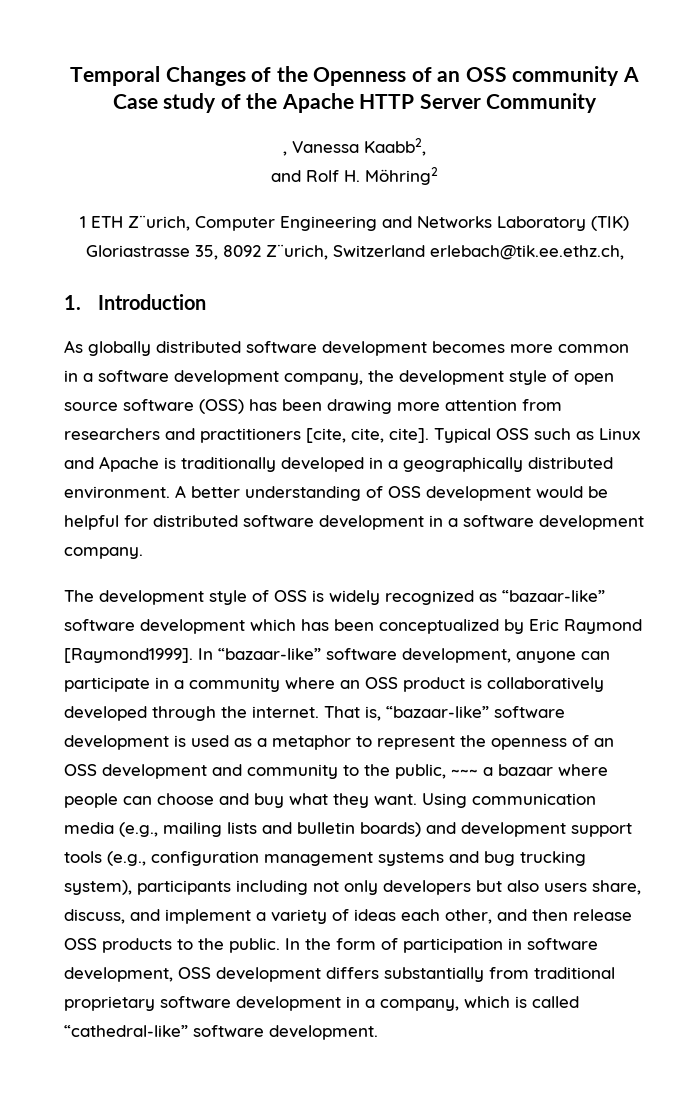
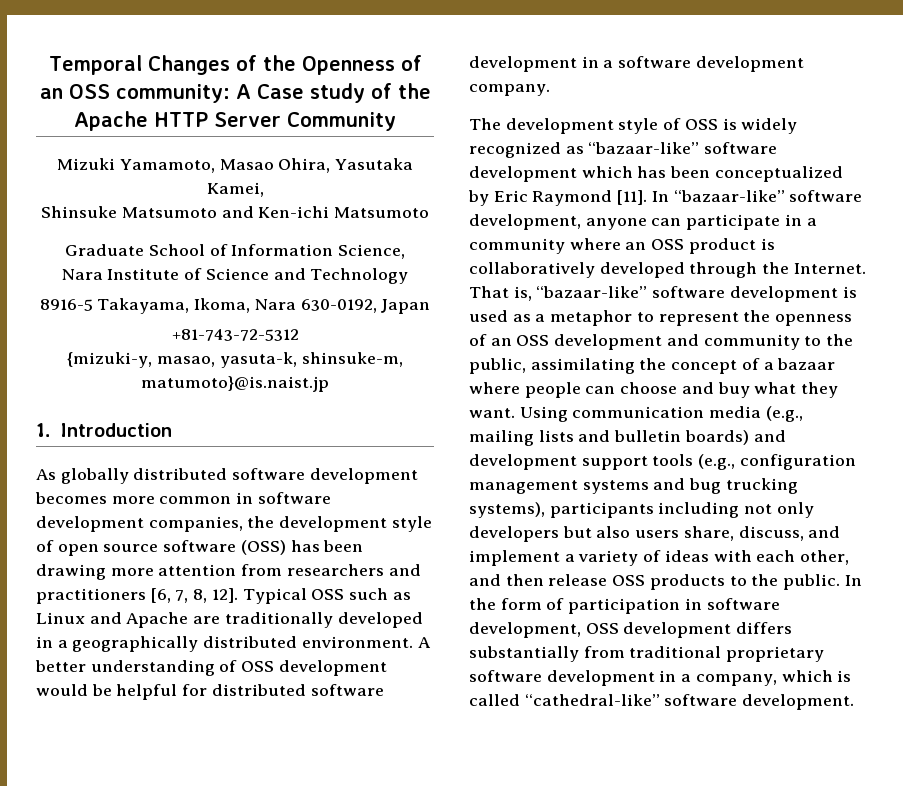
- Temporal Changes of the Openness of an OSS community A Case study of the Apache HTTP Server Community
+ Temporal Changes of the Openness of an OSS community: A Case study of the Apache HTTP Server Community
- , Vanessa Kaabb2,
- and Rolf H. Möhring2
- 1 ETH Z¨urich, Computer Engineering and Networks Laboratory (TIK) Gloriastrasse 35, 8092 Z¨urich, Switzerland erlebach@tik.ee.ethz.ch,
+ Mizuki Yamamoto, Masao Ohira, Yasutaka Kamei,
+ Shinsuke Matsumoto and Ken-ichi Matsumoto
+ Graduate School of Information Science,
+ Nara Institute of Science and Technology
+ 8916-5 Takayama, Ikoma, Nara 630-0192, Japan
+ +81-743-72-5312
+ {mizuki-y, masao, yasuta-k, shinsuke-m, matumoto}@is.naist.jp
- As globally distributed software development becomes more common in a software development company, the development style of open source software (OSS) has been drawing more attention from researchers and practitioners [cite, cite, cite].
+ As globally distributed software development becomes more common in software development companies, the development style of open source software (OSS) has been drawing more attention from researchers and practitioners [6, 7, 8, 12].
- Typical OSS such as Linux and Apache is traditionally developed in a geographically distributed environment.
+ Typical OSS such as Linux and Apache are traditionally developed in a geographically distributed environment.
- The development style of OSS is widely recognized as “bazaar-like” software development which has been conceptualized by Eric Raymond [Raymond1999].
+ The development style of OSS is widely recognized as “bazaar-like” software development which has been conceptualized by Eric Raymond [11].
- In “bazaar-like” software development, anyone can participate in a community where an OSS product is collaboratively developed through the internet.
+ In “bazaar-like” software development, anyone can participate in a community where an OSS product is collaboratively developed through the Internet.
- That is, “bazaar-like” software development is used as a metaphor to represent the openness of an OSS development and community to the public, ~~~ a bazaar where people can choose and buy what they want.
+ That is, “bazaar-like” software development is used as a metaphor to represent the openness of an OSS development and community to the public, assimilating the concept of a bazaar where people can choose and buy what they want.
- Using communication media (e.g., mailing lists and bulletin boards) and development support tools (e.g., configuration management systems and bug trucking system), participants including not only developers but also users share, discuss, and implement a variety of ideas each other, and then release OSS products to the public.
+ Using communication media (e.g., mailing lists and bulletin boards) and development support tools (e.g., configuration management systems and bug trucking systems), participants including not only developers but also users share, discuss, and implement a variety of ideas with each other, and then release OSS products to the public.

